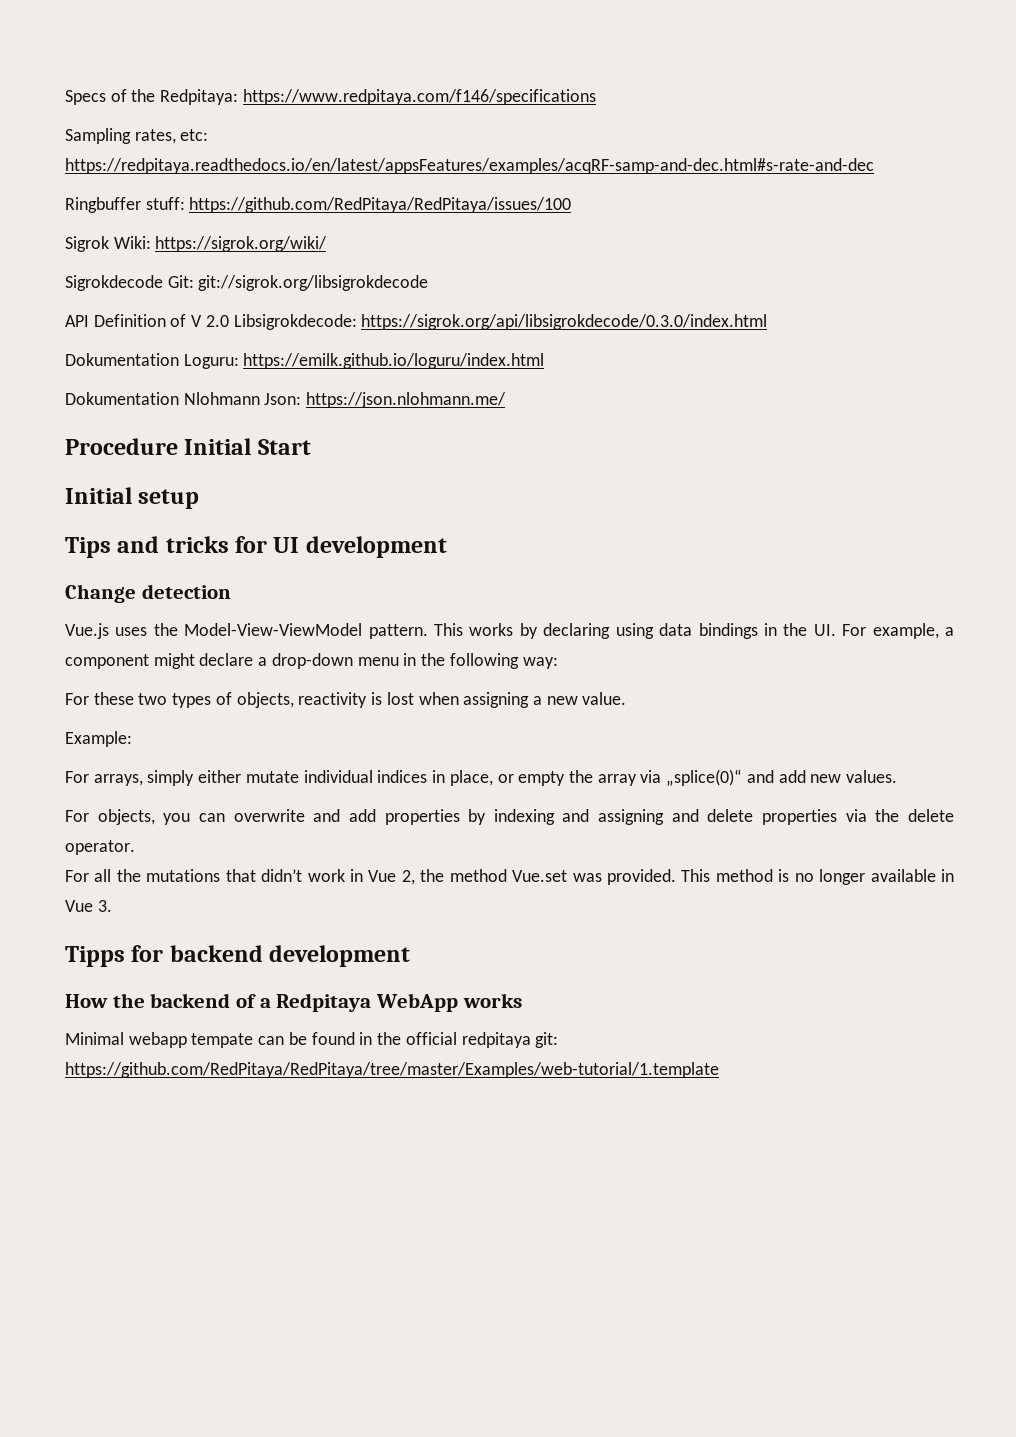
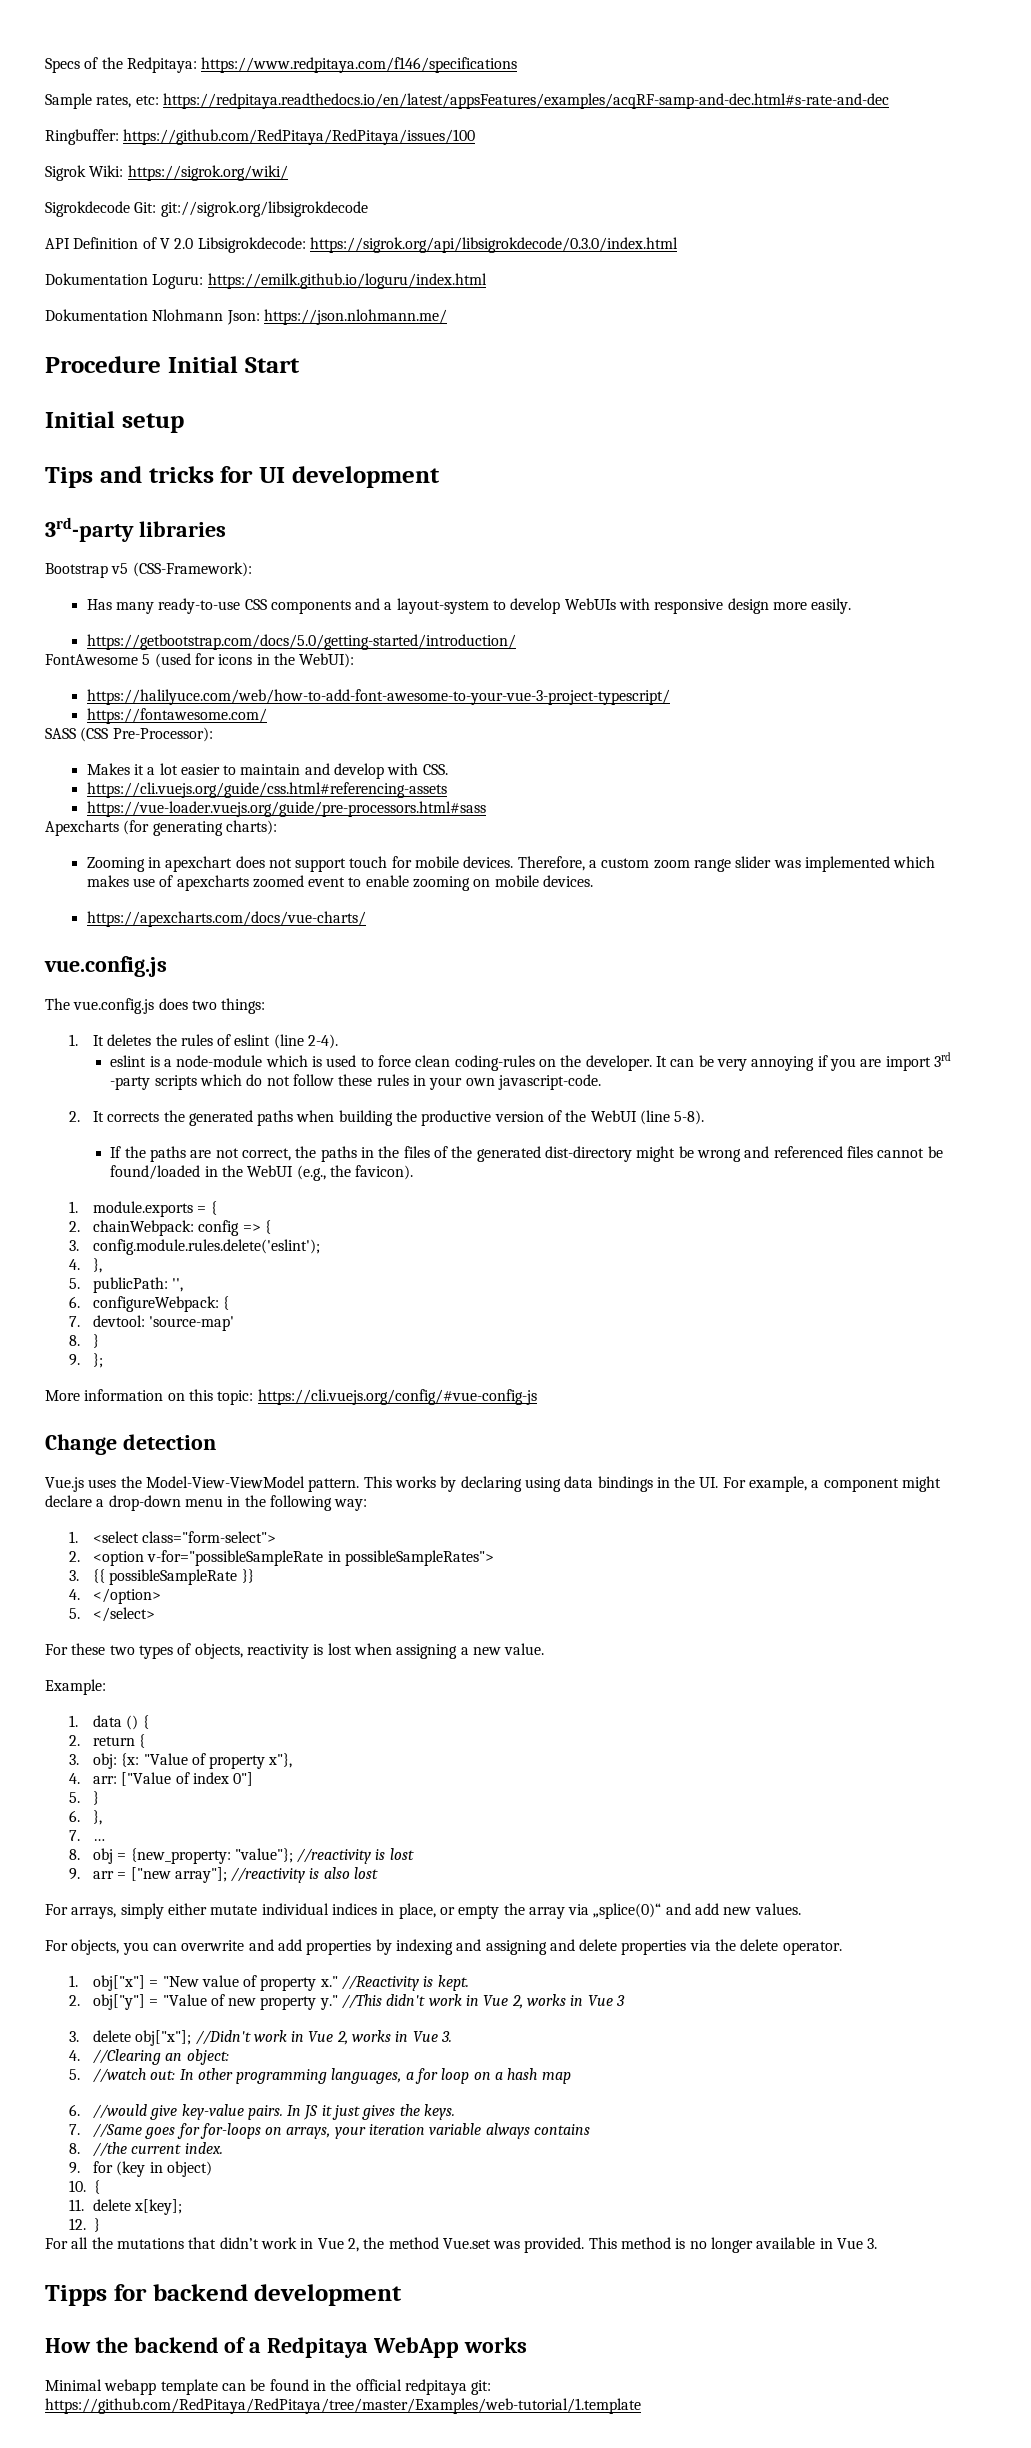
- Sampling rates, etc: https://redpitaya.readthedocs.io/en/latest/appsFeatures/examples/acqRF-samp-and-dec.html#s-rate-and-dec
+ Sample rates, etc: https://redpitaya.readthedocs.io/en/latest/appsFeatures/examples/acqRF-samp-and-dec.html#s-rate-and-dec
- Ringbuffer stuff: https://github.com/RedPitaya/RedPitaya/issues/100
+ Ringbuffer: https://github.com/RedPitaya/RedPitaya/issues/100
+ 3rd-party libraries
+ Bootstrap v5 (CSS-Framework):
+ Has many ready-to-use CSS components and a layout-system to develop WebUIs with responsive design more easily.
+ https://getbootstrap.com/docs/5.0/getting-started/introduction/
+ FontAwesome 5 (used for icons in the WebUI):
+ https://halilyuce.com/web/how-to-add-font-awesome-to-your-vue-3-project-typescript/
+ https://fontawesome.com/
+ SASS (CSS Pre-Processor):
+ Makes it a lot easier to maintain and develop with CSS.
+ https://cli.vuejs.org/guide/css.html#referencing-assets
+ https://vue-loader.vuejs.org/guide/pre-processors.html#sass
+ Apexcharts (for generating charts):
+ Zooming in apexchart does not support touch for mobile devices. Therefore, a custom zoom range slider was implemented which makes use of apexcharts zoomed event to enable zooming on mobile devices.
+ https://apexcharts.com/docs/vue-charts/
+ vue.config.js
+ The vue.config.js does two things:
+ 1. It deletes the rules of eslint (line 2-4).
+ eslint is a node-module which is used to force clean coding-rules on the developer. It can be very annoying if you are import 3rd -party scripts which do not follow these rules in your own javascript-code.
+ 2. It corrects the generated paths when building the productive version of the WebUI (line 5-8).
+ If the paths are not correct, the paths in the files of the generated dist-directory might be wrong and referenced files cannot be found/loaded in the WebUI (e.g., the favicon).
+ 1. module.exports = {
+ 2. chainWebpack: config => {
+ 3. config.module.rules.delete('eslint');
+ 4. },
+ 5. publicPath: '',
+ 6. configureWebpack: {
+ 7. devtool: 'source-map'
+ 8. }
+ 9. };
+ More information on this topic: https://cli.vuejs.org/config/#vue-config-js
+ 1. <select class="form-select">
+ 2. <option v-for="possibleSampleRate in possibleSampleRates">
+ 3. {{ possibleSampleRate }}
+ 4. </option>
+ 5. </select>
+ 1. data () {
+ 2. return {
+ 3. obj: {x: "Value of property x"},
+ 4. arr: ["Value of index 0"]
+ 5. }
+ 6. },
+ 7. …
+ 8. obj = {new_property: "value"}; //reactivity is lost
+ 9. arr = ["new array"]; //reactivity is also lost
+ 1. obj["x"] = "New value of property x." //Reactivity is kept.
+ 2. obj["y"] = "Value of new property y." //This didn't work in Vue 2, works in Vue 3
+ 3. delete obj["x"]; //Didn't work in Vue 2, works in Vue 3.
+ 4. //Clearing an object:
+ 5. //watch out: In other programming languages, a for loop on a hash map
+ 6. //would give key-value pairs. In JS it just gives the keys.
+ 7. //Same goes for for-loops on arrays, your iteration variable always contains
+ 8. //the current index.
+ 9. for (key in object)
+ 10. {
+ 11. delete x[key];
+ 12. }
- Minimal webapp tempate can be found in the official redpitaya git: https://github.com/RedPitaya/RedPitaya/tree/master/Examples/web-tutorial/1.template
+ Minimal webapp template can be found in the official redpitaya git: https://github.com/RedPitaya/RedPitaya/tree/master/Examples/web-tutorial/1.template

